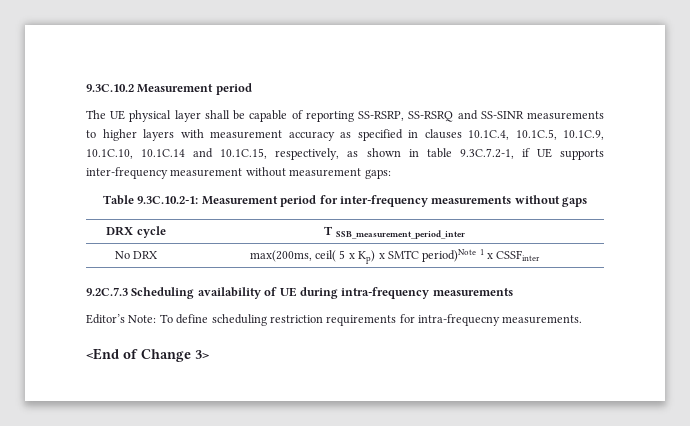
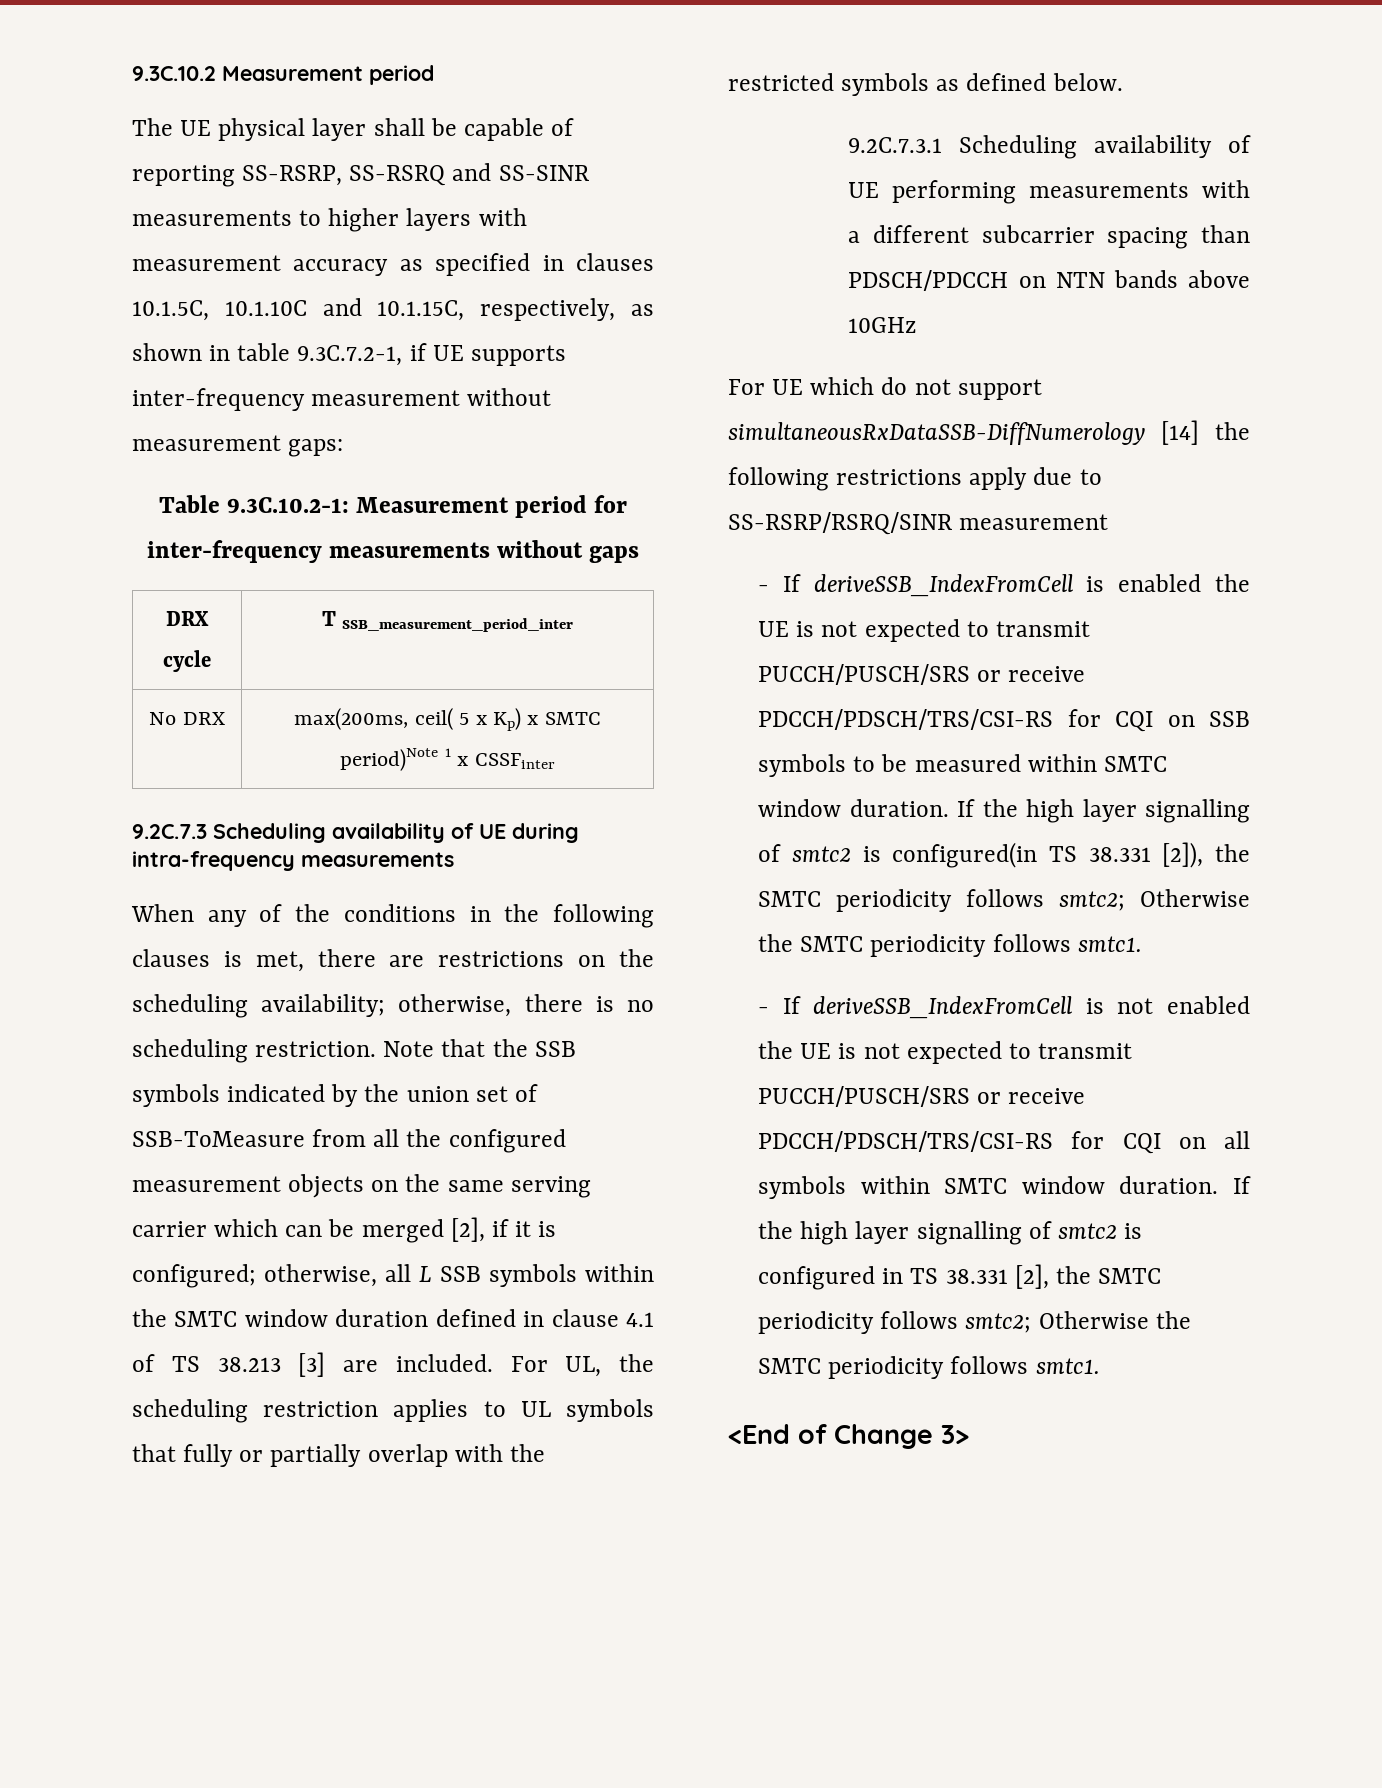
- The UE physical layer shall be capable of reporting SS-RSRP, SS-RSRQ and SS-SINR measurements to higher layers with measurement accuracy as specified in clauses 10.1C.4, 10.1C.5, 10.1C.9, 10.1C.10, 10.1C.14 and 10.1C.15, respectively, as shown in table 9.3C.7.2-1, if UE supports inter-frequency measurement without measurement gaps:
+ The UE physical layer shall be capable of reporting SS-RSRP, SS-RSRQ and SS-SINR measurements to higher layers with measurement accuracy as specified in clauses 10.1.5C, 10.1.10C and 10.1.15C, respectively, as shown in table 9.3C.7.2-1, if UE supports inter-frequency measurement without measurement gaps:
- Editor’s Note: To define scheduling restriction requirements for intra-frequecny measurements.
+ When any of the conditions in the following clauses is met, there are restrictions on the scheduling availability; otherwise, there is no scheduling restriction. Note that the SSB symbols indicated by the union set of SSB-ToMeasure from all the configured measurement objects on the same serving carrier which can be merged [2], if it is configured; otherwise, all L SSB symbols within the SMTC window duration defined in clause 4.1 of TS 38.213 [3] are included. For UL, the scheduling restriction applies to UL symbols that fully or partially overlap with the restricted symbols as defined below.
+ 9.2C.7.3.1 Scheduling availability of UE performing measurements with a different subcarrier spacing than PDSCH/PDCCH on NTN bands above 10GHz
+ For UE which do not support simultaneousRxDataSSB-DiffNumerology [14] the following restrictions apply due to SS-RSRP/RSRQ/SINR measurement
+ - If deriveSSB_IndexFromCell is enabled the UE is not expected to transmit PUCCH/PUSCH/SRS or receive PDCCH/PDSCH/TRS/CSI-RS for CQI on SSB symbols to be measured within SMTC window duration. If the high layer signalling of smtc2 is configured(in TS 38.331 [2]), the SMTC periodicity follows smtc2; Otherwise the SMTC periodicity follows smtc1.
+ - If deriveSSB_IndexFromCell is not enabled the UE is not expected to transmit PUCCH/PUSCH/SRS or receive PDCCH/PDSCH/TRS/CSI-RS for CQI on all symbols within SMTC window duration. If the high layer signalling of smtc2 is configured in TS 38.331 [2], the SMTC periodicity follows smtc2; Otherwise the SMTC periodicity follows smtc1.

